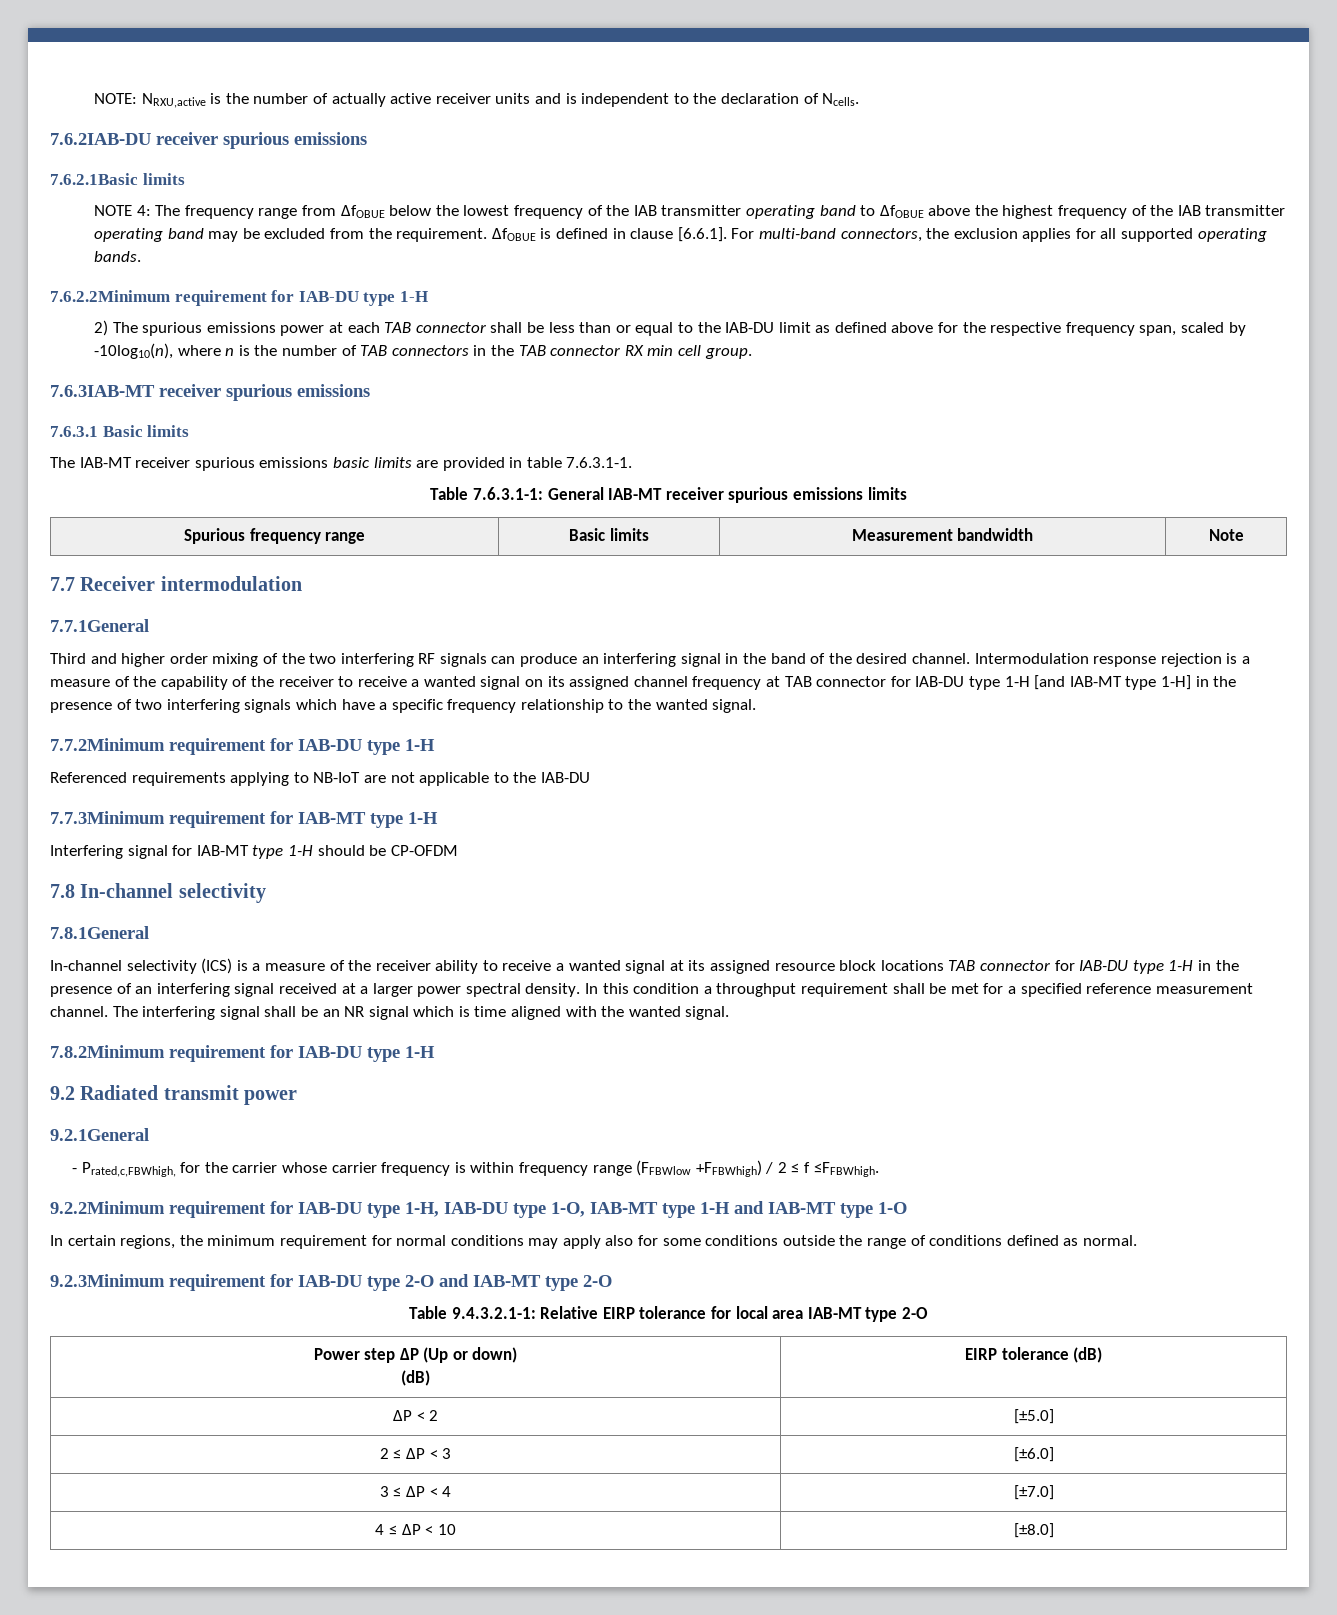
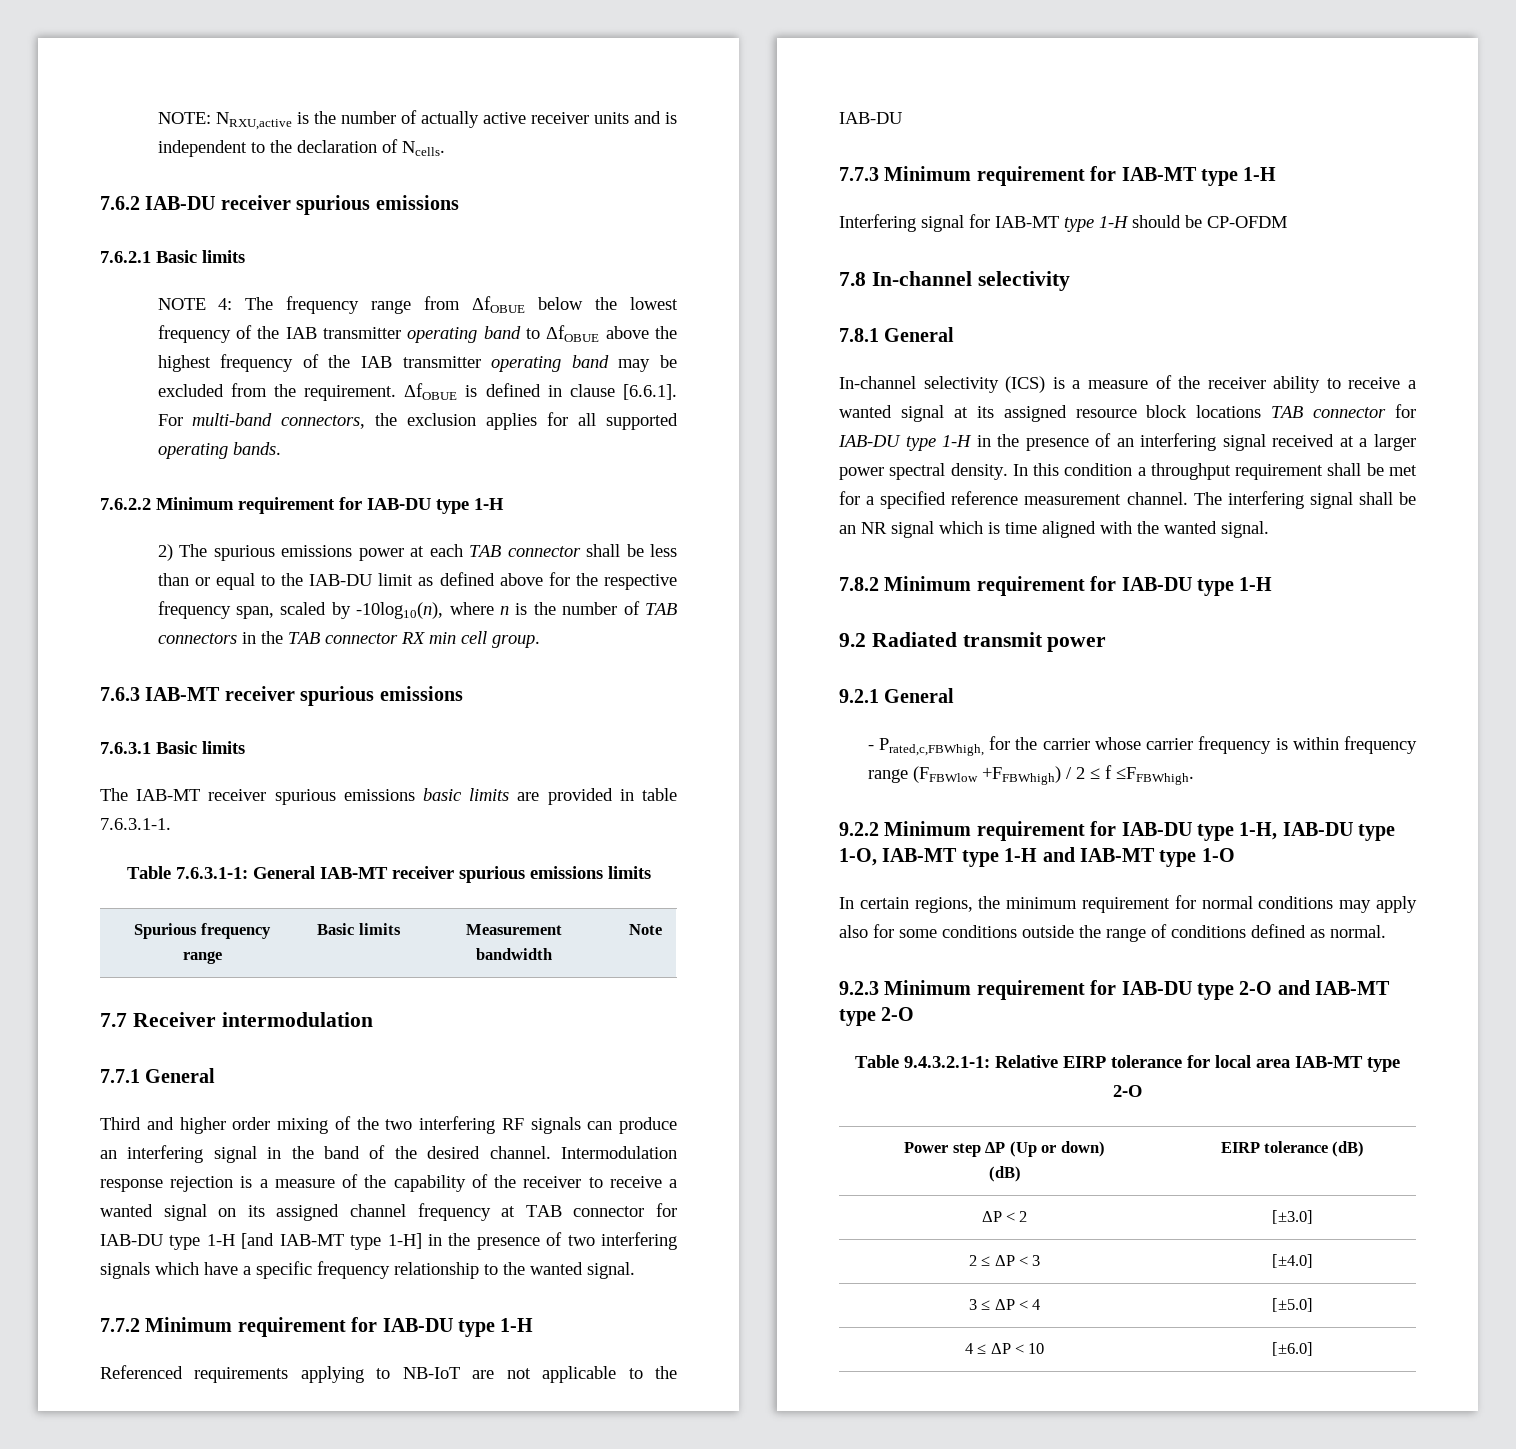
- 7.6.2IAB-DU receiver spurious emissions
- 7.6.2.1Basic limits
+ 7.6.2 IAB-DU receiver spurious emissions
+ 7.6.2.1 Basic limits
- 7.6.2.2Minimum requirement for IAB-DU type 1-H
+ 7.6.2.2 Minimum requirement for IAB-DU type 1-H
- 7.6.3IAB-MT receiver spurious emissions
+ 7.6.3 IAB-MT receiver spurious emissions
- 7.7.1General
+ 7.7.1 General
- 7.7.2Minimum requirement for IAB-DU type 1-H
+ 7.7.2 Minimum requirement for IAB-DU type 1-H
- 7.7.3Minimum requirement for IAB-MT type 1-H
+ 7.7.3 Minimum requirement for IAB-MT type 1-H
- 7.8.1General
+ 7.8.1 General
- 7.8.2Minimum requirement for IAB-DU type 1-H
+ 7.8.2 Minimum requirement for IAB-DU type 1-H
- 9.2.1General
+ 9.2.1 General
- 9.2.2Minimum requirement for IAB-DU type 1-H, IAB-DU type 1-O, IAB-MT type 1-H and IAB-MT type 1-O
+ 9.2.2 Minimum requirement for IAB-DU type 1-H, IAB-DU type 1-O, IAB-MT type 1-H and IAB-MT type 1-O
- 9.2.3Minimum requirement for IAB-DU type 2-O and IAB-MT type 2-O
+ 9.2.3 Minimum requirement for IAB-DU type 2-O and IAB-MT type 2-O
- ΔP < 2 | [±5.0]
+ ΔP < 2 | [±3.0]
- 2 ≤ ΔP < 3 | [±6.0]
+ 2 ≤ ΔP < 3 | [±4.0]
- 3 ≤ ΔP < 4 | [±7.0]
+ 3 ≤ ΔP < 4 | [±5.0]
- 4 ≤ ΔP < 10 | [±8.0]
+ 4 ≤ ΔP < 10 | [±6.0]

